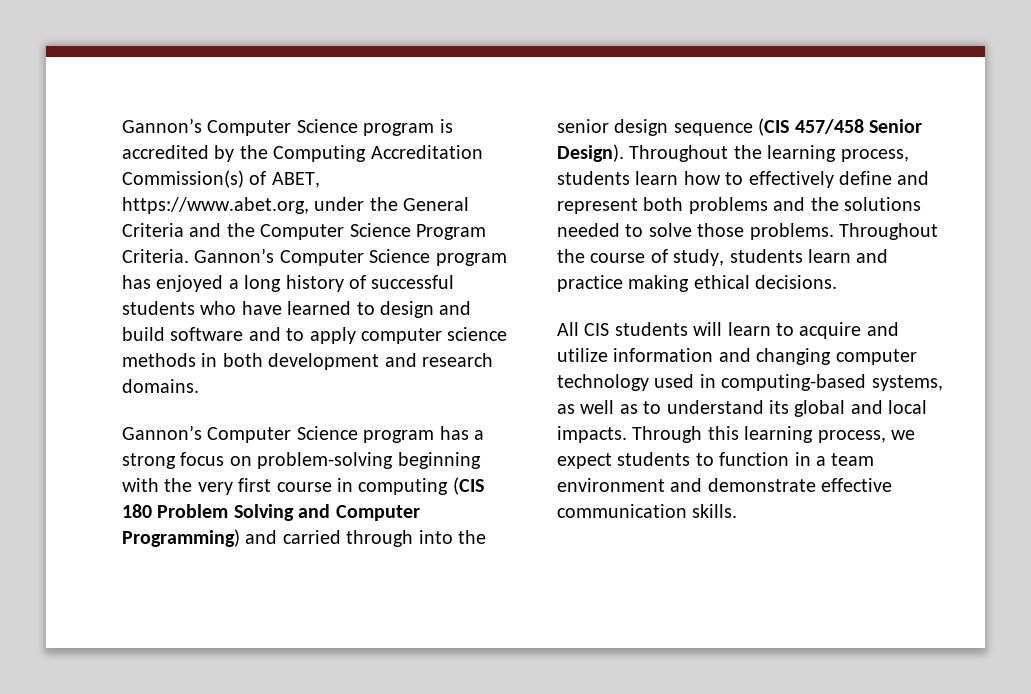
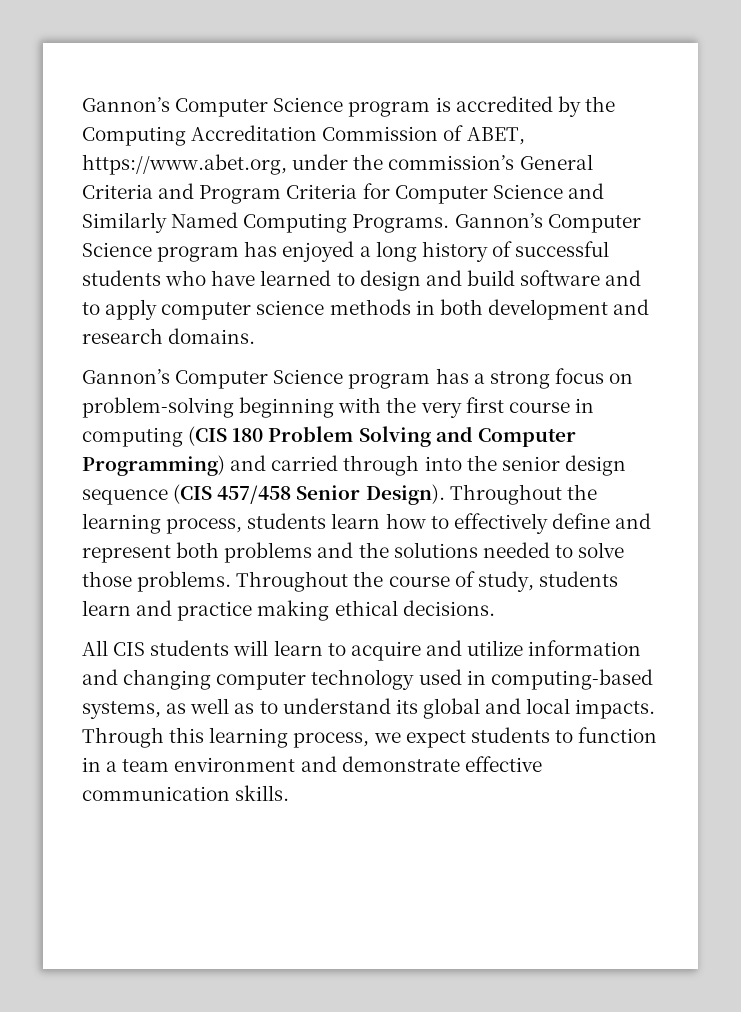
- Gannon’s Computer Science program is accredited by the Computing Accreditation Commission(s) of ABET, https://www.abet.org, under the General Criteria and the Computer Science Program Criteria.
+ Gannon’s Computer Science program is accredited by the Computing Accreditation Commission of ABET, https://www.abet.org, under the commission’s General Criteria and Program Criteria for Computer Science and Similarly Named Computing Programs.

